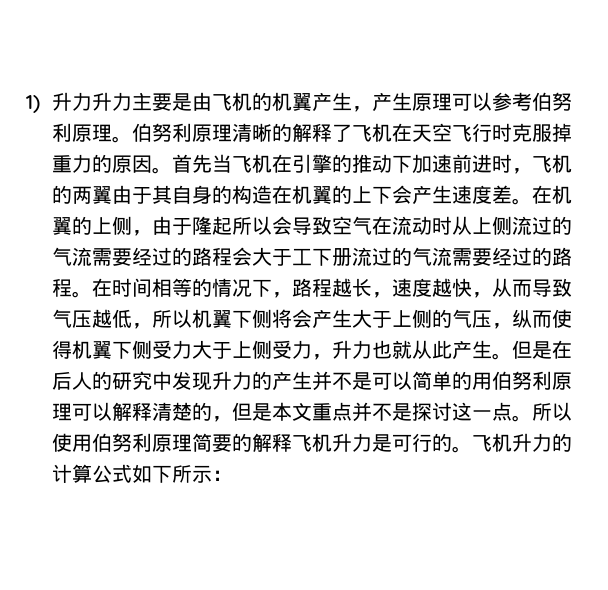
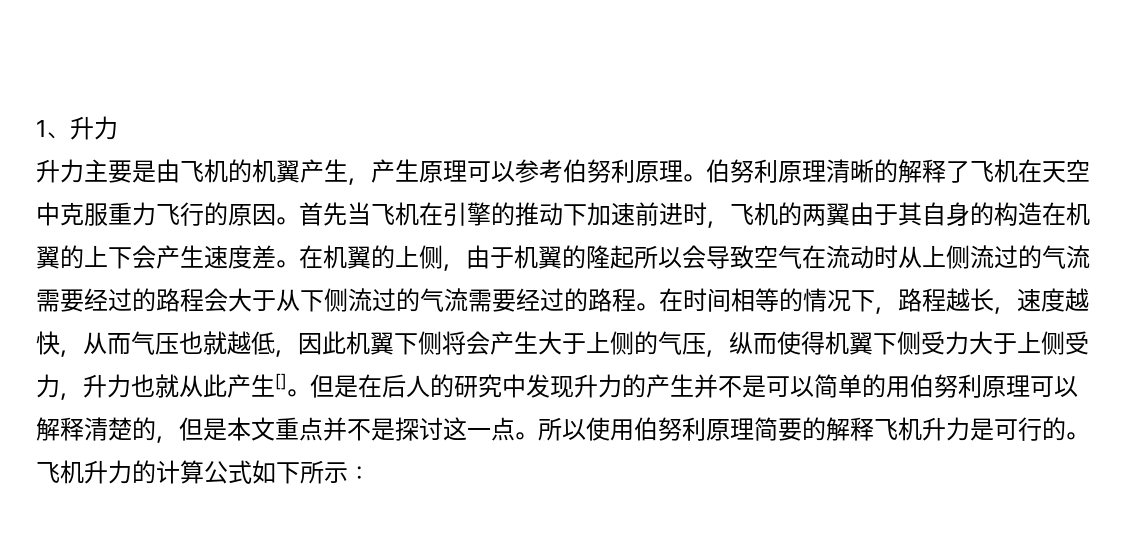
- 1)升力升力主要是由飞机的机翼产生，产生原理可以参考伯努利原理。
+ 1、升力
+ 升力主要是由飞机的机翼产生，产生原理可以参考伯努利原理。
- 伯努利原理清晰的解释了飞机在天空飞行时克服掉重力的原因。
+ 伯努利原理清晰的解释了飞机在天空中克服重力飞行的原因。
- 在机翼的上侧，由于隆起所以会导致空气在流动时从上侧流过的气流需要经过的路程会大于工下册流过的气流需要经过的路程。
+ 在机翼的上侧，由于机翼的隆起所以会导致空气在流动时从上侧流过的气流需要经过的路程会大于从下侧流过的气流需要经过的路程。
- 在时间相等的情况下，路程越长，速度越快，从而导致气压越低，所以机翼下侧将会产生大于上侧的气压，纵而使得机翼下侧受力大于上侧受力，升力也就从此产生。
+ 在时间相等的情况下，路程越长，速度越快，从而气压也就越低，因此机翼下侧将会产生大于上侧的气压，纵而使得机翼下侧受力大于上侧受力，升力也就从此产生[]。

